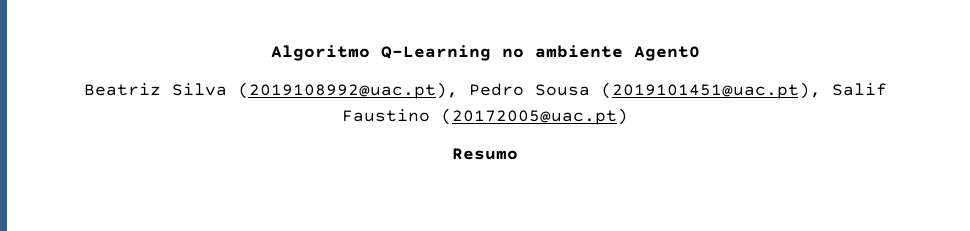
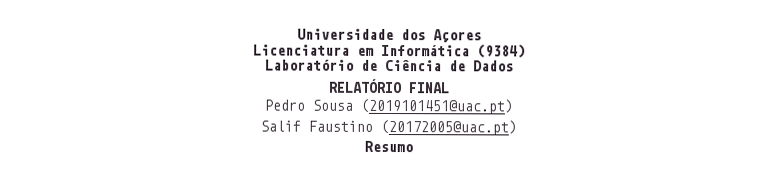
- Algoritmo Q-Learning no ambiente Agent0
- Beatriz Silva (2019108992@uac.pt), Pedro Sousa (2019101451@uac.pt), Salif Faustino (20172005@uac.pt)
+ Universidade dos Açores
+ Licenciatura em Informática (9384)
+ Laboratório de Ciência de Dados
+ RELATÓRIO FINAL
+ Pedro Sousa (2019101451@uac.pt)
+ Salif Faustino (20172005@uac.pt)

